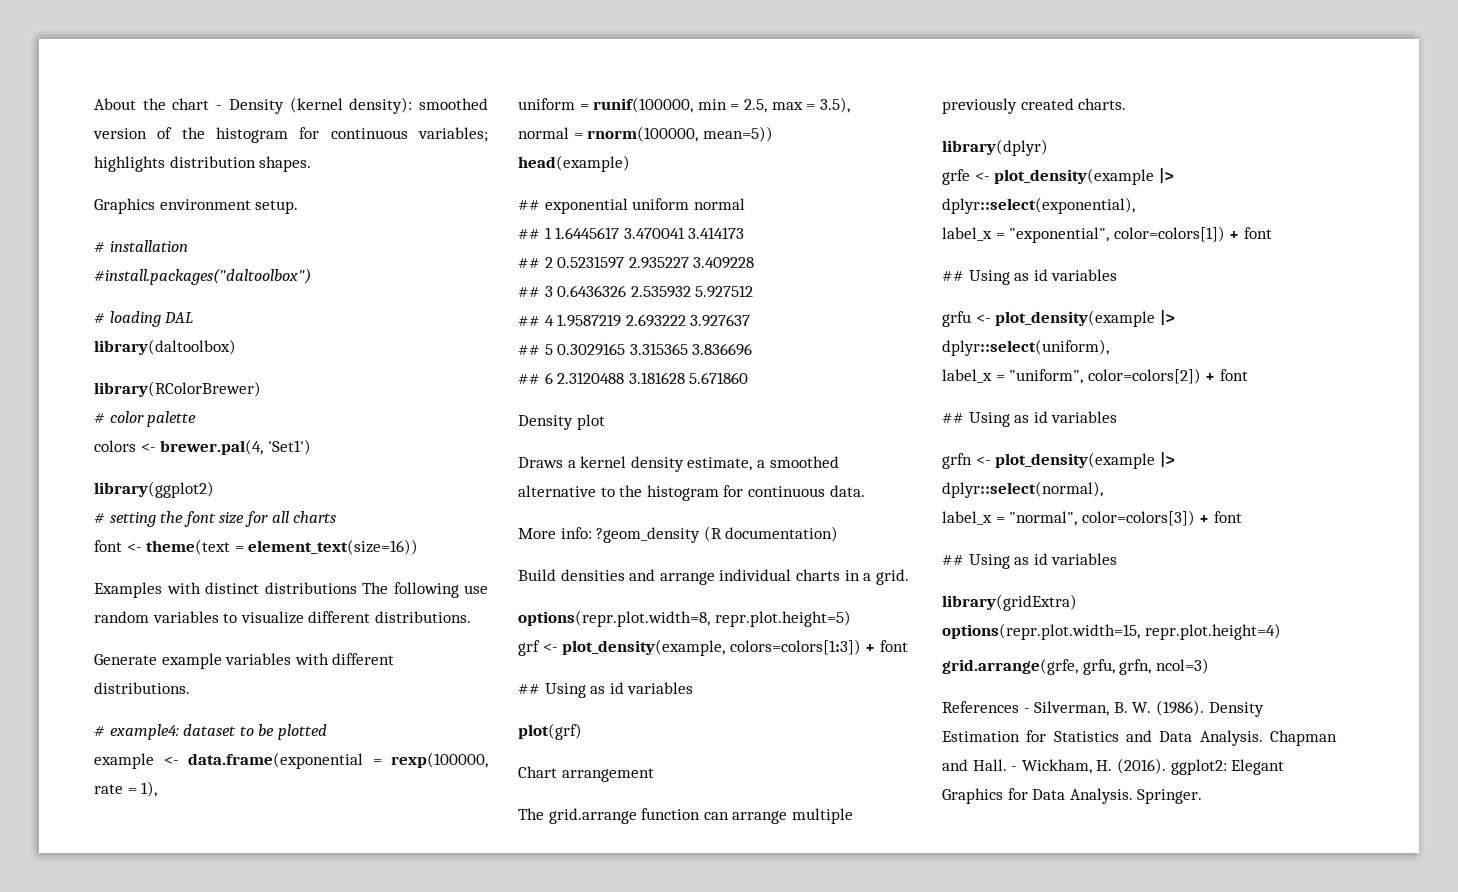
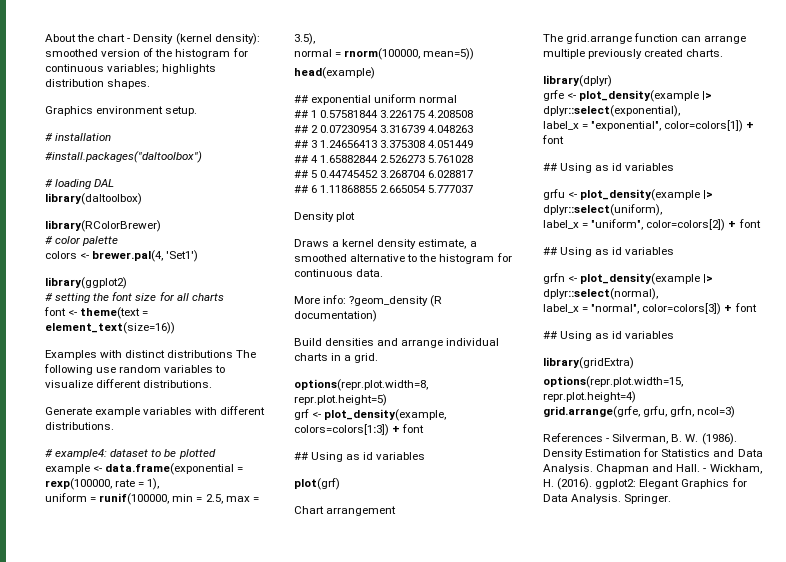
- ## 1 1.6445617 3.470041 3.414173
+ ## 1 0.57581844 3.226175 4.208508
- ## 2 0.5231597 2.935227 3.409228
+ ## 2 0.07230954 3.316739 4.048263
- ## 3 0.6436326 2.535932 5.927512
+ ## 3 1.24656413 3.375308 4.051449
- ## 4 1.9587219 2.693222 3.927637
+ ## 4 1.65882844 2.526273 5.761028
- ## 5 0.3029165 3.315365 3.836696
+ ## 5 0.44745452 3.268704 6.028817
- ## 6 2.3120488 3.181628 5.671860
+ ## 6 1.11868855 2.665054 5.777037

